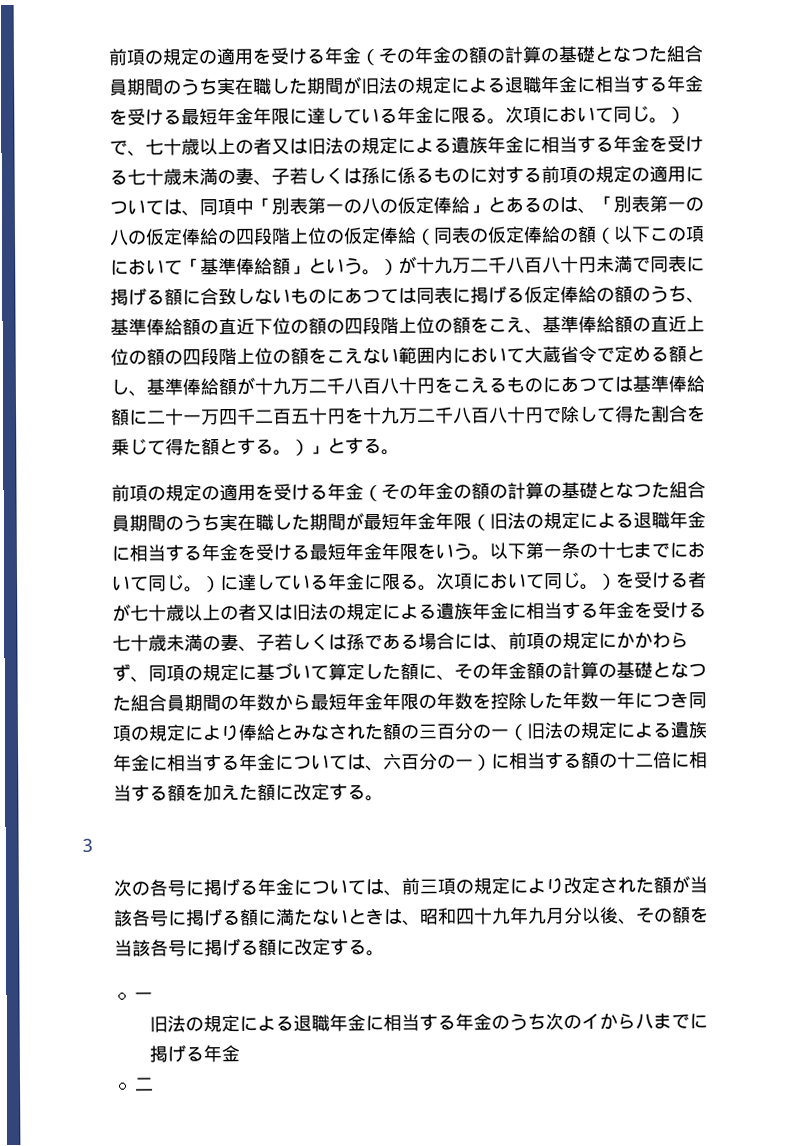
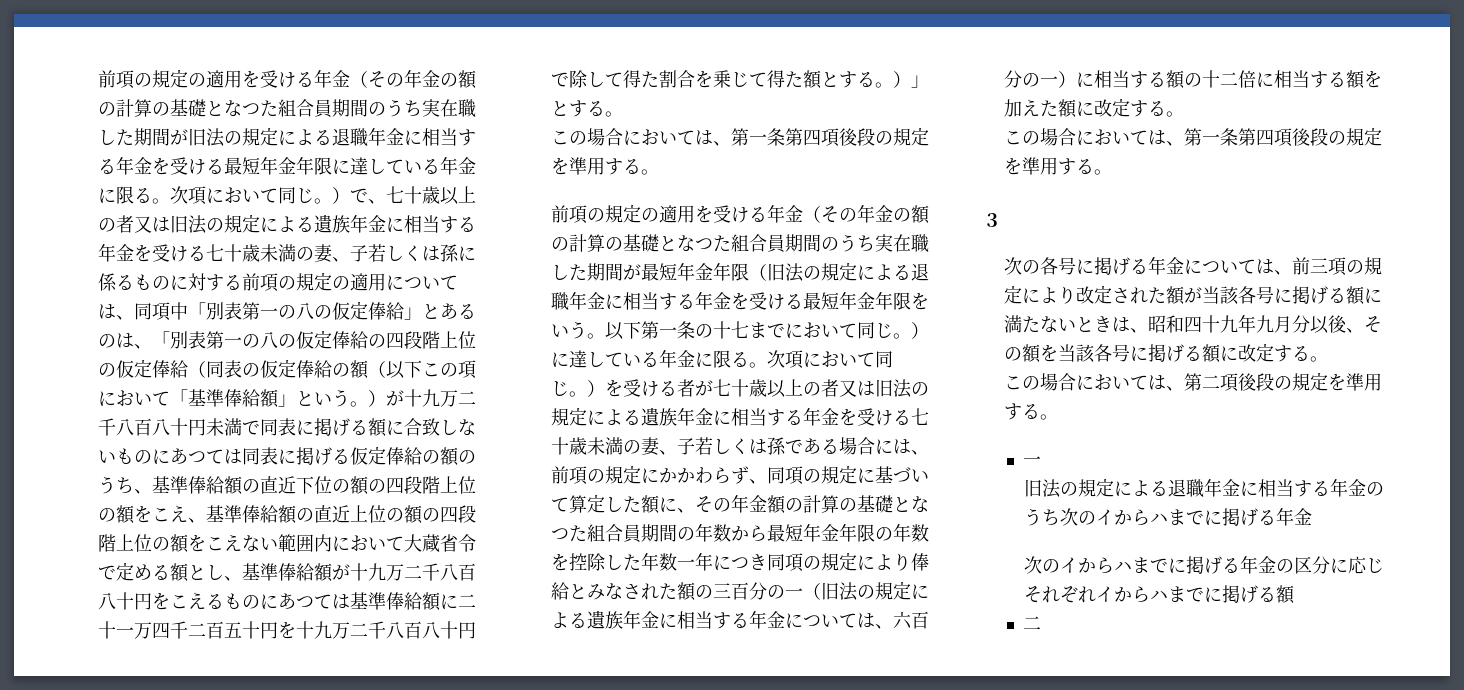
  次項において同じ。）で、七十歳以上の者又は旧法の規定による遺族年金に相当する年金を受ける七十歳未満の妻、子若しくは孫に係るものに対する前項の規定の適用については、同項中「別表第一の八の仮定俸給」とあるのは、「別表第一の八の仮定俸給の四段階上位の仮定俸給（同表の仮定俸給の額（以下この項において「基準俸給額」という。）が十九万二千八百八十円未満で同表に掲げる額に合致しないものにあつては同表に掲げる仮定俸給の額のうち、基準俸給額の直近下位の額の四段階上位の額をこえ、基準俸給額の直近上位の額の四段階上位の額をこえない範囲内において大蔵省令で定める額とし、基準俸給額が十九万二千八百八十円をこえるものにあつては基準俸給額に二十一万四千二百五十円を十九万二千八百八十円で除して得た割合を乗じて得た額とする。）」とする。
+ この場合においては、第一条第四項後段の規定を準用する。
  次項において同じ。）を受ける者が七十歳以上の者又は旧法の規定による遺族年金に相当する年金を受ける七十歳未満の妻、子若しくは孫である場合には、前項の規定にかかわらず、同項の規定に基づいて算定した額に、その年金額の計算の基礎となつた組合員期間の年数から最短年金年限の年数を控除した年数一年につき同項の規定により俸給とみなされた額の三百分の一（旧法の規定による遺族年金に相当する年金については、六百分の一）に相当する額の十二倍に相当する額を加えた額に改定する。
+ この場合においては、第一条第四項後段の規定を準用する。
+ この場合においては、第二項後段の規定を準用する。
+ 次のイからハまでに掲げる年金の区分に応じそれぞれイからハまでに掲げる額

